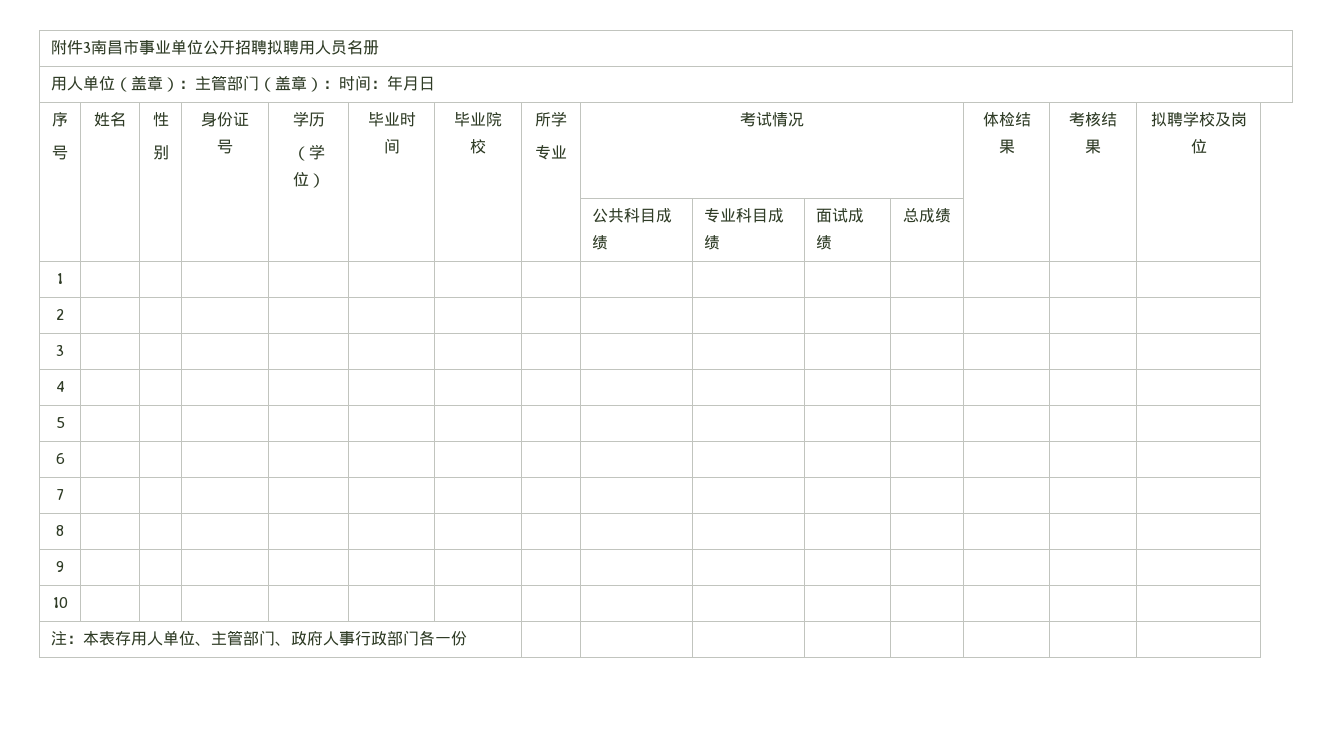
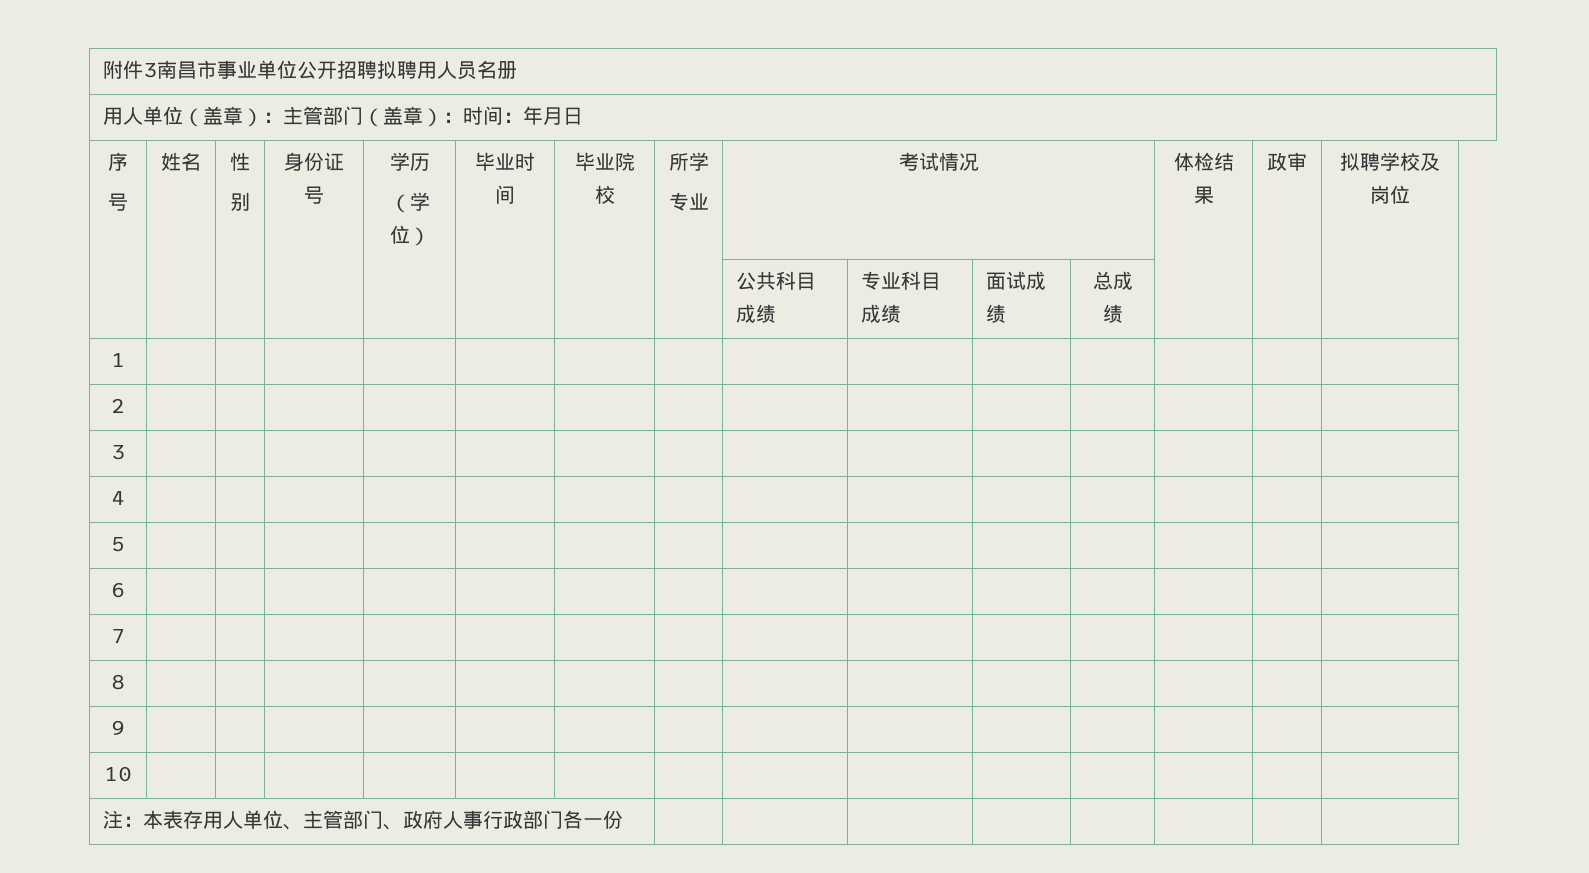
  序
  号 | 姓名 | 性
  别 | 身份证号 | 学历
  （学位） | 毕业时间 | 毕业院校 | 所学
- 专业 | 考试情况 | 体检结果 | 考核结果 | 拟聘学校及岗位
+ 专业 | 考试情况 | 体检结果 | 政审 | 拟聘学校及岗位

